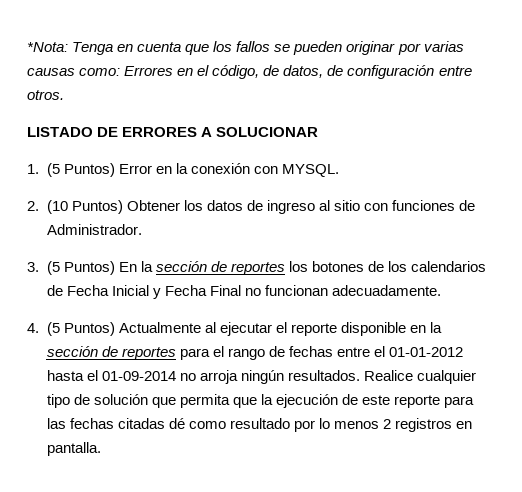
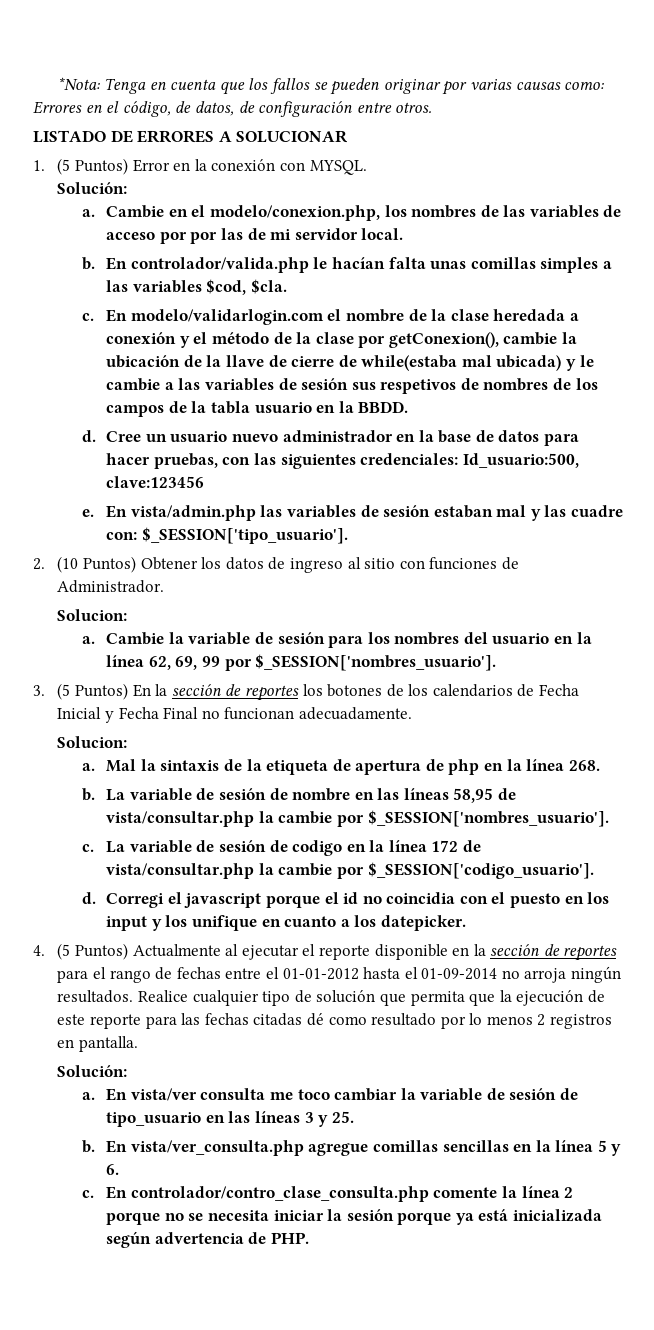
  1. (5 Puntos) Error en la conexión con MYSQL.
+ Solución:
+ a. Cambie en el modelo/conexion.php, los nombres de las variables de acceso por por las de mi servidor local.
+ b. En controlador/valida.php le hacían falta unas comillas simples a las variables $cod, $cla.
+ c. En modelo/validarlogin.com el nombre de la clase heredada a conexión y el método de la clase por getConexion(), cambie la ubicación de la llave de cierre de while(estaba mal ubicada) y le cambie a las variables de sesión sus respetivos de nombres de los campos de la tabla usuario en la BBDD.
+ d. Cree un usuario nuevo administrador en la base de datos para hacer pruebas, con las siguientes credenciales: Id_usuario:500, clave:123456
+ e. En vista/admin.php las variables de sesión estaban mal y las cuadre con: $_SESSION['tipo_usuario'].
  2. (10 Puntos) Obtener los datos de ingreso al sitio con funciones de Administrador.
+ Solucion:
+ a. Cambie la variable de sesión para los nombres del usuario en la línea 62, 69, 99 por $_SESSION['nombres_usuario'].
  3. (5 Puntos) En la sección de reportes los botones de los calendarios de Fecha Inicial y Fecha Final no funcionan adecuadamente.
+ Solucion:
+ a. Mal la sintaxis de la etiqueta de apertura de php en la línea 268.
+ b. La variable de sesión de nombre en las líneas 58,95 de vista/consultar.php la cambie por $_SESSION['nombres_usuario'].
+ c. La variable de sesión de codigo en la línea 172 de vista/consultar.php la cambie por $_SESSION['codigo_usuario'].
+ d. Corregi el javascript porque el id no coincidia con el puesto en los input y los unifique en cuanto a los datepicker.
  Realice cualquier tipo de solución que permita que la ejecución de este reporte para las fechas citadas dé como resultado por lo menos 2 registros en pantalla.
+ Solución:
+ a. En vista/ver consulta me toco cambiar la variable de sesión de tipo_usuario en las líneas 3 y 25.
+ b. En vista/ver_consulta.php agregue comillas sencillas en la línea 5 y 6.
+ c. En controlador/contro_clase_consulta.php comente la línea 2 porque no se necesita iniciar la sesión porque ya está inicializada según advertencia de PHP.

